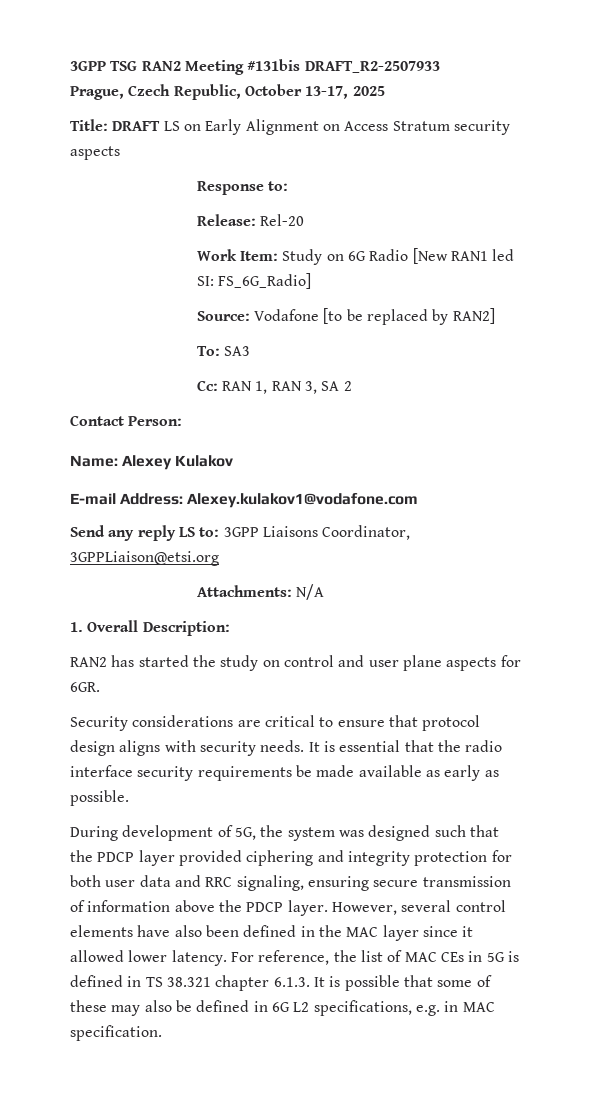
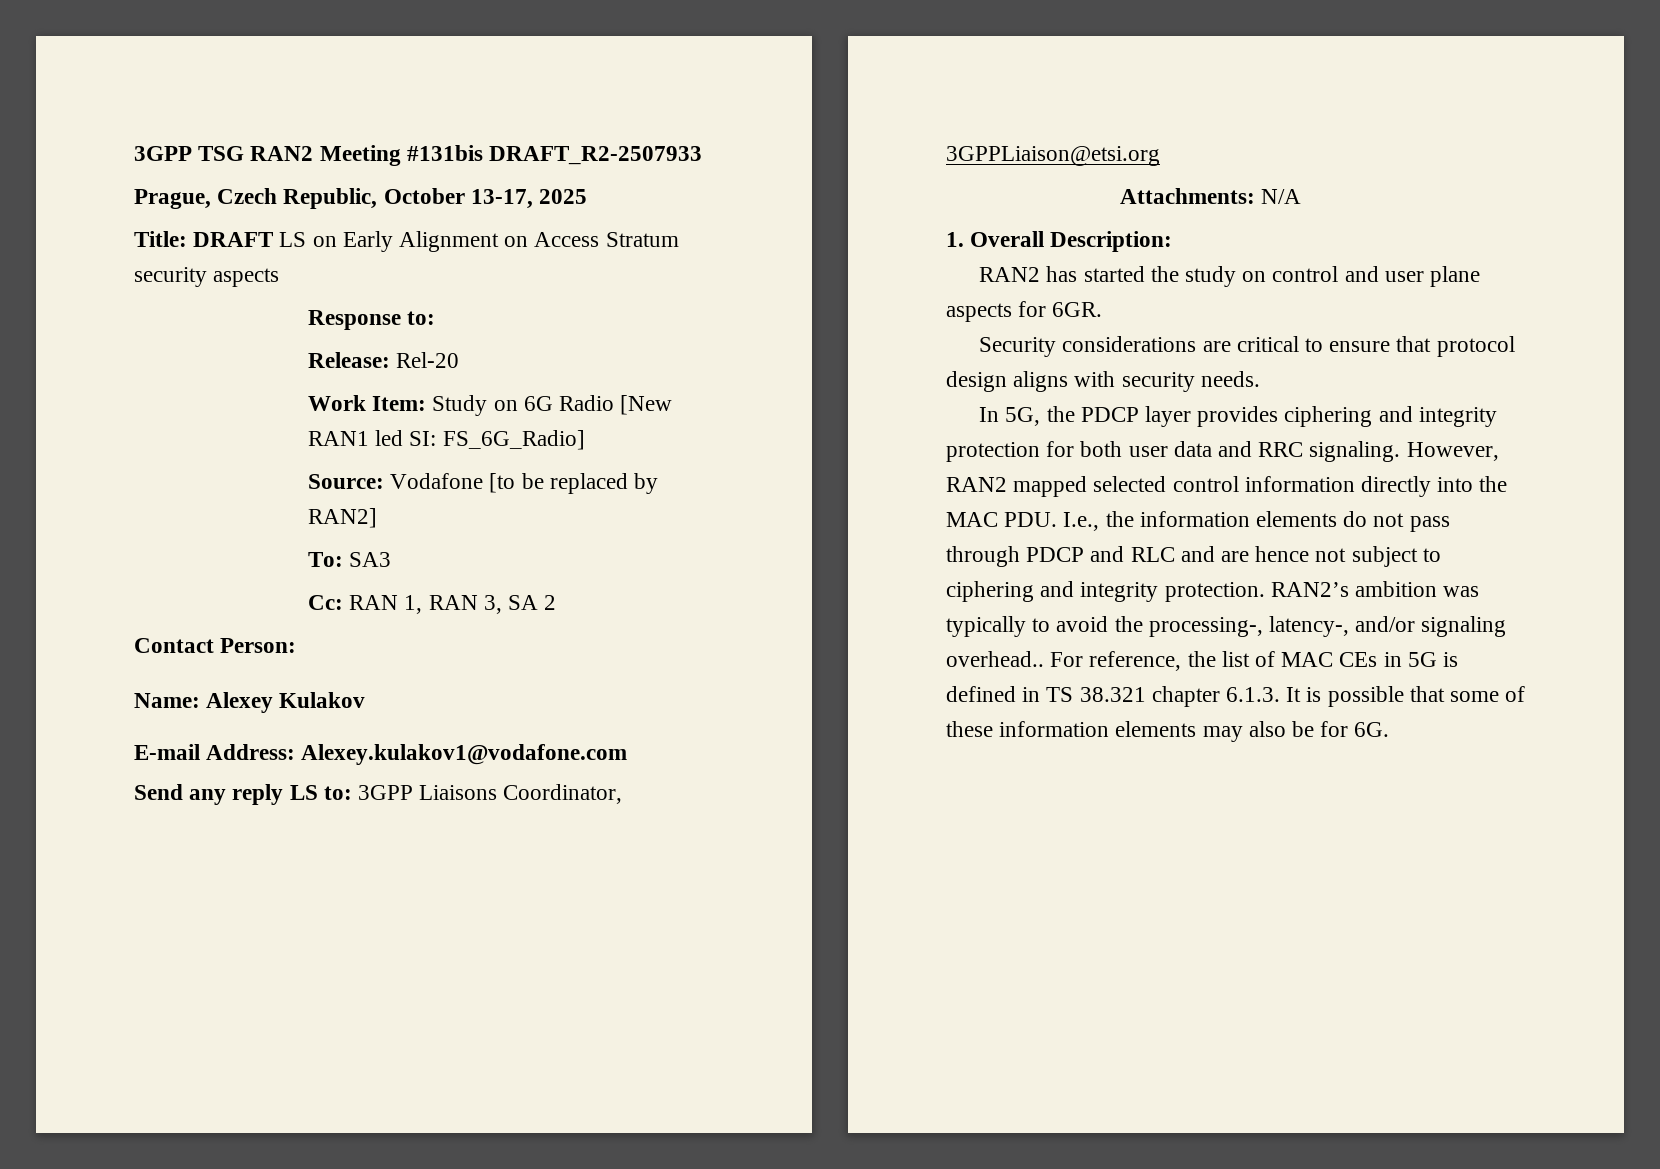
- Security considerations are critical to ensure that protocol design aligns with security needs. It is essential that the radio interface security requirements be made available as early as possible.
- During development of 5G, the system was designed such that the PDCP layer provided ciphering and integrity protection for both user data and RRC signaling, ensuring secure transmission of information above the PDCP layer. However, several control elements have also been defined in the MAC layer since it allowed lower latency.
+ Security considerations are critical to ensure that protocol design aligns with security needs.
+ In 5G, the PDCP layer provides ciphering and integrity protection for both user data and RRC signaling. However, RAN2 mapped selected control information directly into the MAC PDU. I.e., the information elements do not pass through PDCP and RLC and are hence not subject to ciphering and integrity protection. RAN2’s ambition was typically to avoid the processing-, latency-, and/or signaling overhead..
- For reference, the list of MAC CEs in 5G is defined in TS 38.321 chapter 6.1.3. It is possible that some of these may also be defined in 6G L2 specifications, e.g. in MAC specification.
+ For reference, the list of MAC CEs in 5G is defined in TS 38.321 chapter 6.1.3. It is possible that some of these information elements may also be for 6G.

